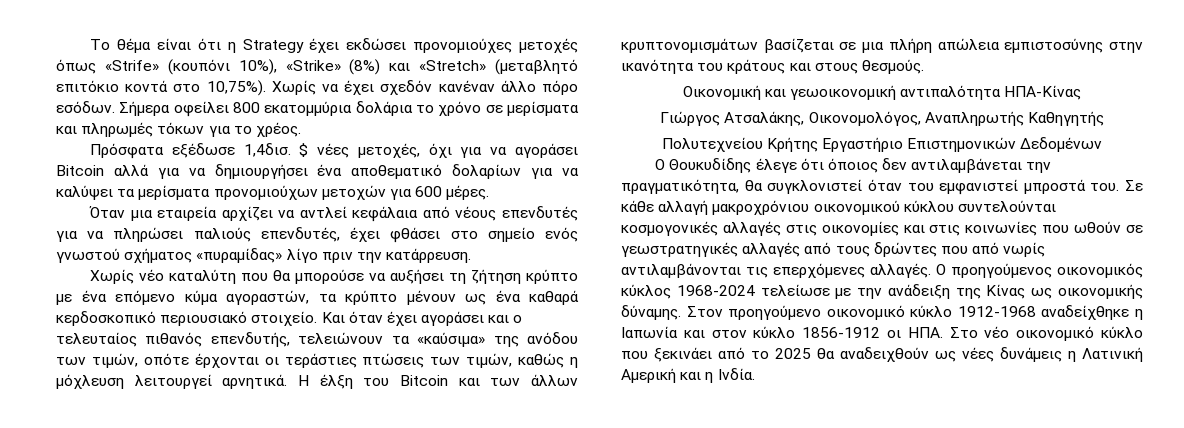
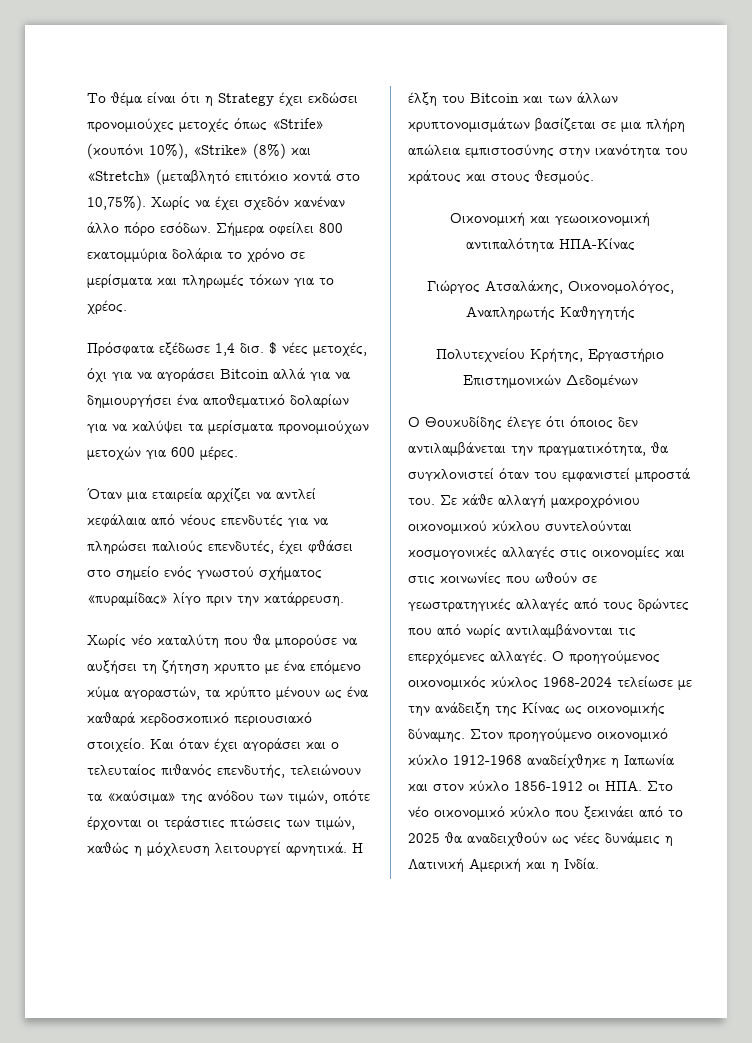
- Πρόσφατα εξέδωσε 1,4δισ.
+ Πρόσφατα εξέδωσε 1,4 δισ.
- Χωρίς νέο καταλύτη που θα μπορούσε να αυξήσει τη ζήτηση κρύπτο με ένα επόμενο κύμα αγοραστών, τα κρύπτο μένουν ως ένα καθαρά κερδοσκοπικό περιουσιακό στοιχείο.
+ Χωρίς νέο καταλύτη που θα μπορούσε να αυξήσει τη ζήτηση κρυπτο με ένα επόμενο κύμα αγοραστών, τα κρύπτο μένουν ως ένα καθαρά κερδοσκοπικό περιουσιακό στοιχείο.
- Πολυτεχνείου Κρήτης Εργαστήριο Επιστημονικών Δεδομένων
+ Πολυτεχνείου Κρήτης, Εργαστήριο Επιστημονικών Δεδομένων

